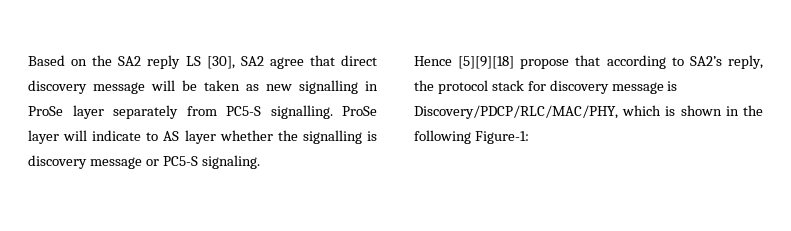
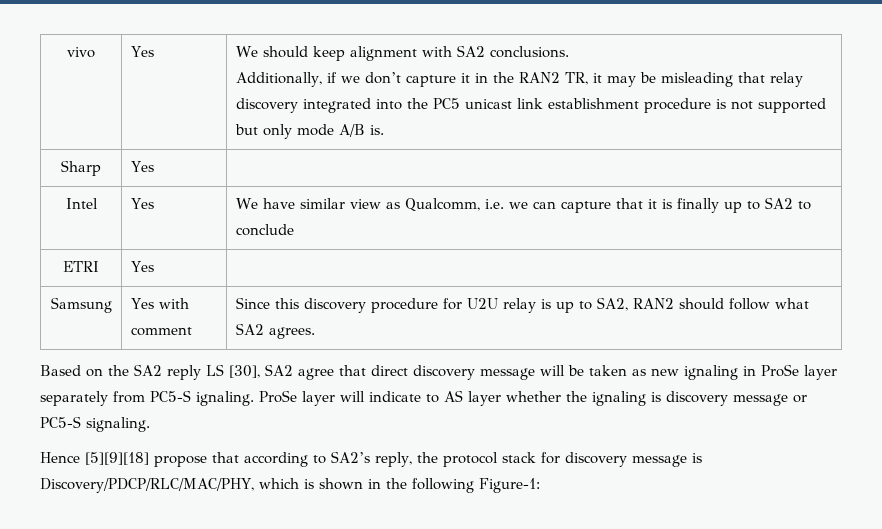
+ vivo | Yes | We should keep alignment with SA2 conclusions.
+ Additionally, if we don’t capture it in the RAN2 TR, it may be misleading that relay discovery integrated into the PC5 unicast link establishment procedure is not supported but only mode A/B is.
+ Sharp | Yes |
+ Intel | Yes | We have similar view as Qualcomm, i.e. we can capture that it is finally up to SA2 to conclude
+ ETRI | Yes |
+ Samsung | Yes with comment | Since this discovery procedure for U2U relay is up to SA2, RAN2 should follow what SA2 agrees.
- Based on the SA2 reply LS [30], SA2 agree that direct discovery message will be taken as new signalling in ProSe layer separately from PC5-S signalling.
+ Based on the SA2 reply LS [30], SA2 agree that direct discovery message will be taken as new ignaling in ProSe layer separately from PC5-S ignaling.
- ProSe layer will indicate to AS layer whether the signalling is discovery message or PC5-S signaling.
+ ProSe layer will indicate to AS layer whether the ignaling is discovery message or PC5-S signaling.

